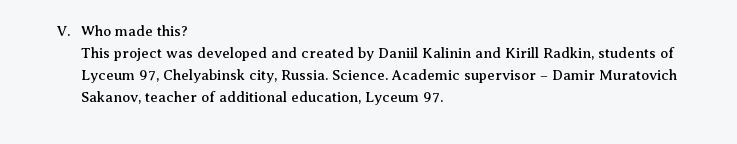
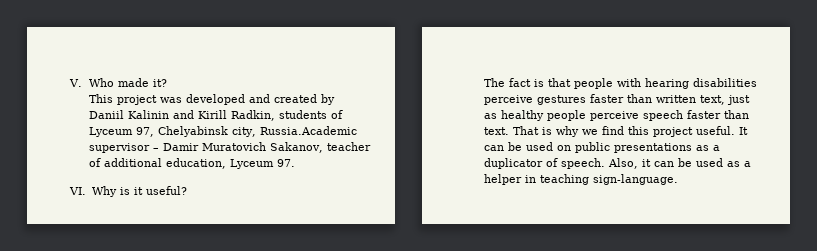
- V. Who made this?
+ V. Who made it?
- This project was developed and created by Daniil Kalinin and Kirill Radkin, students of Lyceum 97, Chelyabinsk city, Russia. Science. Academic supervisor – Damir Muratovich Sakanov, teacher of additional education, Lyceum 97.
+ This project was developed and created by Daniil Kalinin and Kirill Radkin, students of Lyceum 97, Chelyabinsk city, Russia.Academic supervisor – Damir Muratovich Sakanov, teacher of additional education, Lyceum 97.
+ VI. Why is it useful?
+ The fact is that people with hearing disabilities perceive gestures faster than written text, just as healthy people perceive speech faster than text. That is why we find this project useful. It can be used on public presentations as a duplicator of speech. Also, it can be used as a helper in teaching sign-language.

